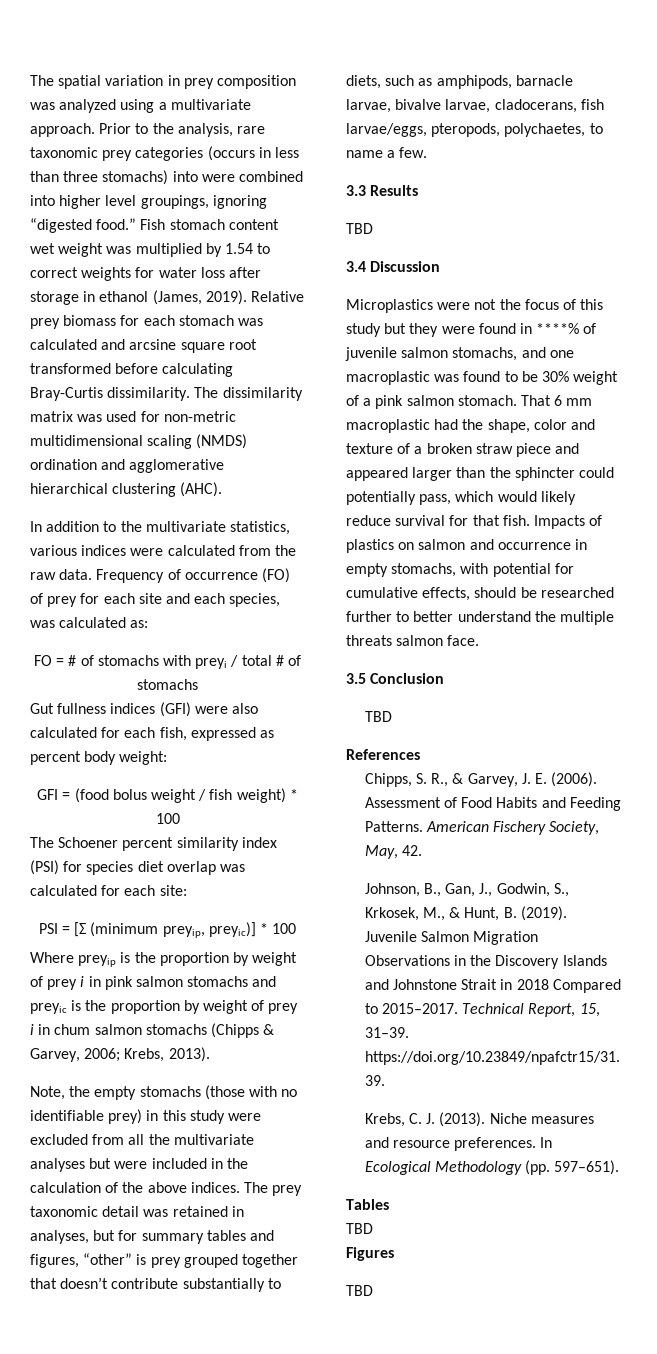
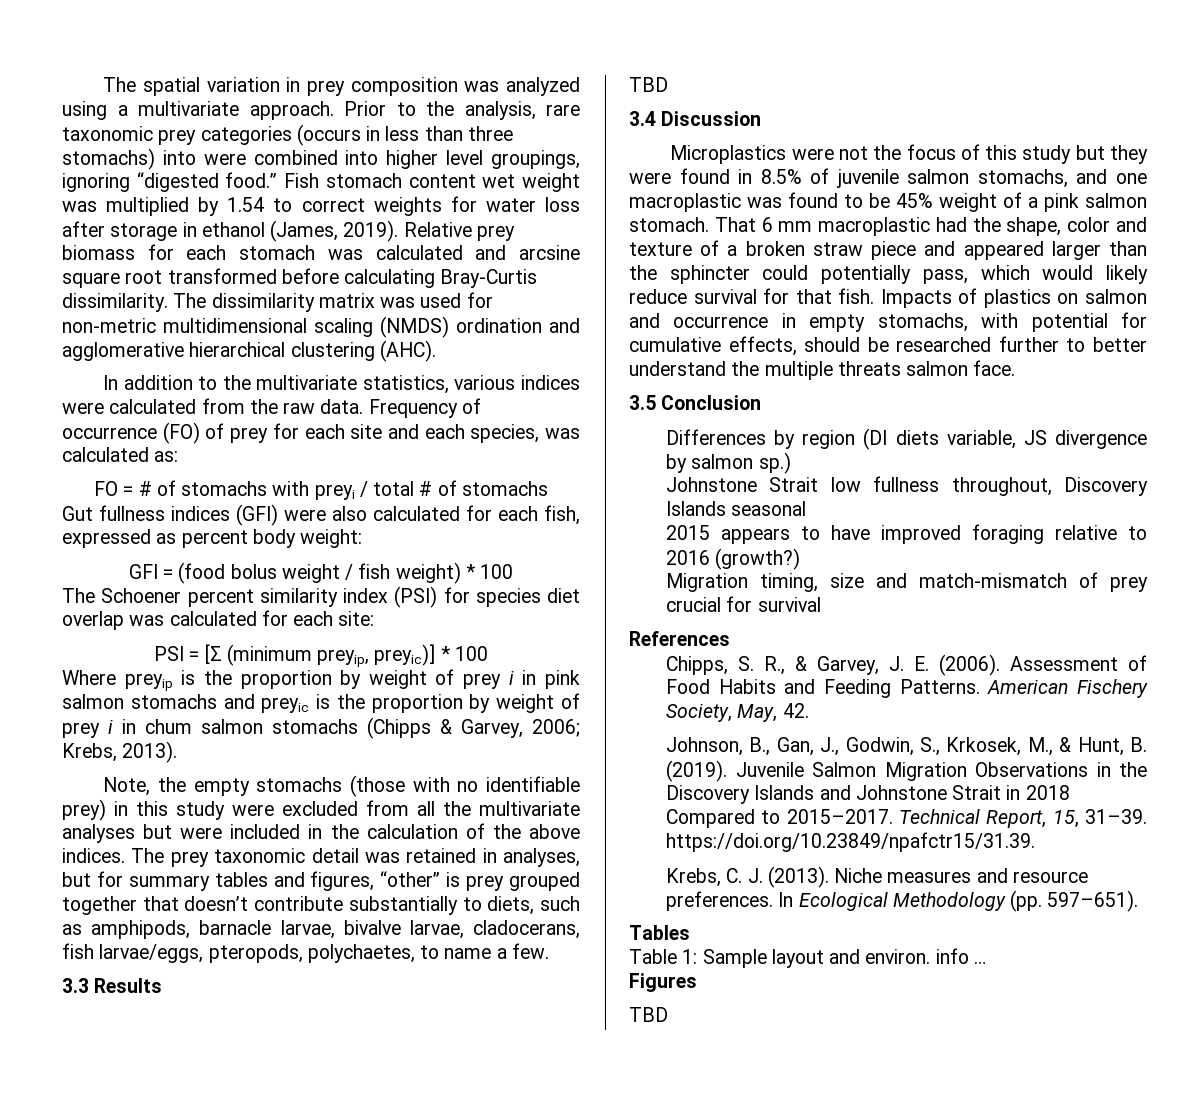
- Microplastics were not the focus of this study but they were found in ****% of juvenile salmon stomachs, and one macroplastic was found to be 30% weight of a pink salmon stomach.
+ Microplastics were not the focus of this study but they were found in 8.5% of juvenile salmon stomachs, and one macroplastic was found to be 45% weight of a pink salmon stomach.
  3.5 Conclusion
- TBD
+ Differences by region (DI diets variable, JS divergence by salmon sp.)
+ Johnstone Strait low fullness throughout, Discovery Islands seasonal
+ 2015 appears to have improved foraging relative to 2016 (growth?)
+ Migration timing, size and match-mismatch of prey crucial for survival
  Tables
- TBD
+ Table 1: Sample layout and environ. info …

